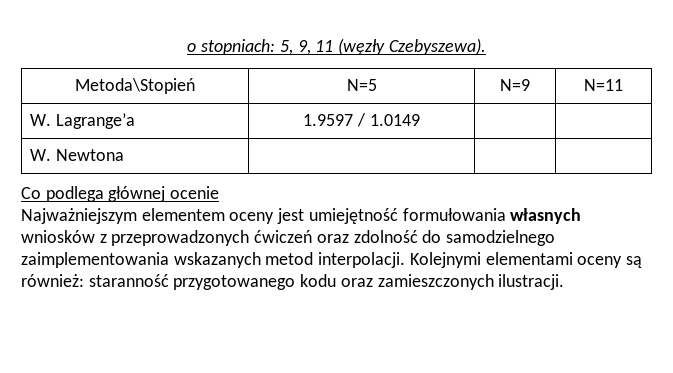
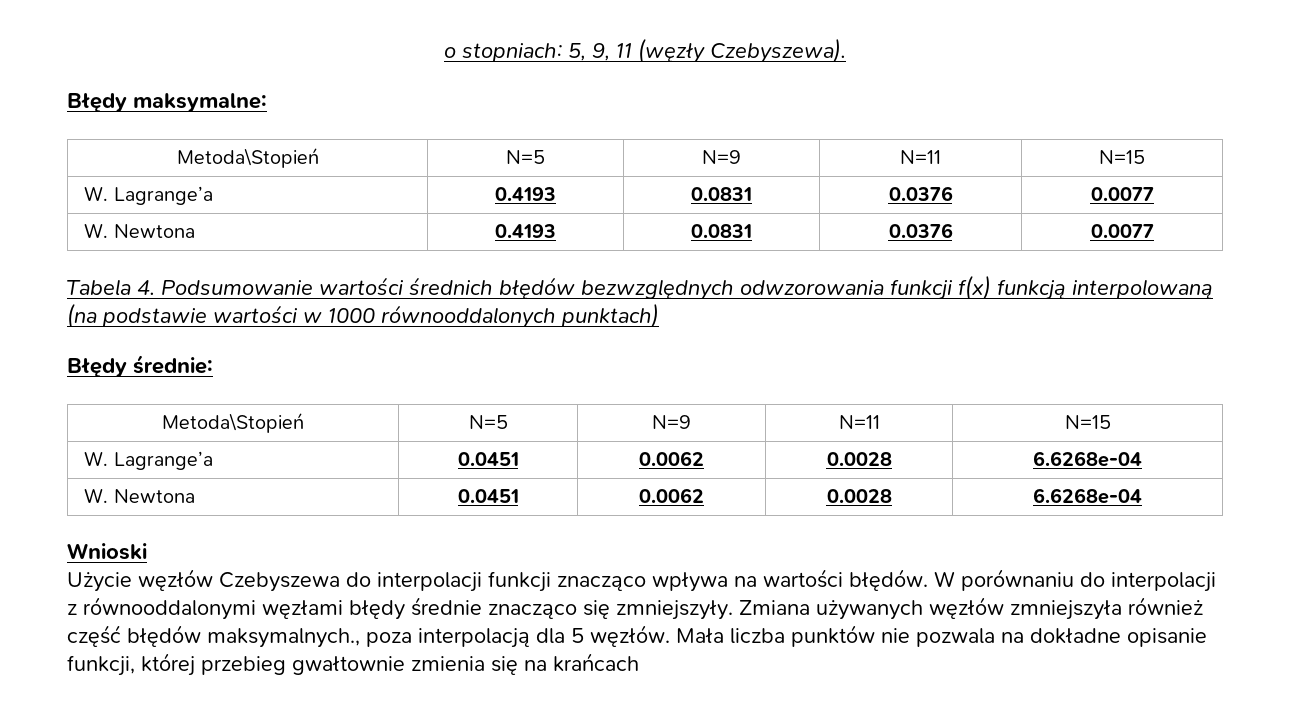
- Metoda\Stopień | N=5 | N=9 | N=11
- W. Lagrange’a | 1.9597 / 1.0149 | |
- W. Newtona | | |
- Co podlega głównej ocenie
- Najważniejszym elementem oceny jest umiejętność formułowania własnych wniosków z przeprowadzonych ćwiczeń oraz zdolność do samodzielnego zaimplementowania wskazanych metod interpolacji. Kolejnymi elementami oceny są również: staranność przygotowanego kodu oraz zamieszczonych ilustracji.
+ Błędy maksymalne:
+ Metoda\Stopień | N=5 | N=9 | N=11 | N=15
+ W. Lagrange’a | 0.4193 | 0.0831 | 0.0376 | 0.0077
+ W. Newtona | 0.4193 | 0.0831 | 0.0376 | 0.0077
+ Tabela 4. Podsumowanie wartości średnich błędów bezwzględnych odwzorowania funkcji f(x) funkcją interpolowaną (na podstawie wartości w 1000 równooddalonych punktach)
+ Błędy średnie:
+ Metoda\Stopień | N=5 | N=9 | N=11 | N=15
+ W. Lagrange’a | 0.0451 | 0.0062 | 0.0028 | 6.6268e-04
+ W. Newtona | 0.0451 | 0.0062 | 0.0028 | 6.6268e-04
+ Wnioski
+ Użycie węzłów Czebyszewa do interpolacji funkcji znacząco wpływa na wartości błędów. W porównaniu do interpolacji z równooddalonymi węzłami błędy średnie znacząco się zmniejszyły. Zmiana używanych węzłów zmniejszyła również część błędów maksymalnych., poza interpolacją dla 5 węzłów. Mała liczba punktów nie pozwala na dokładne opisanie funkcji, której przebieg gwałtownie zmienia się na krańcach

